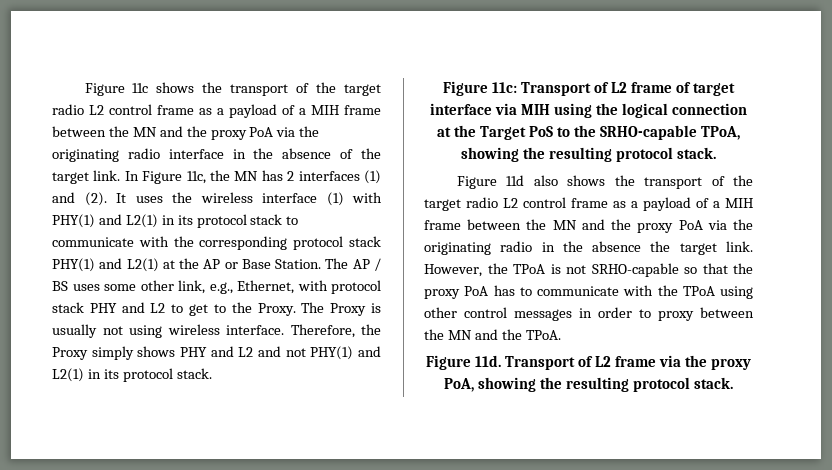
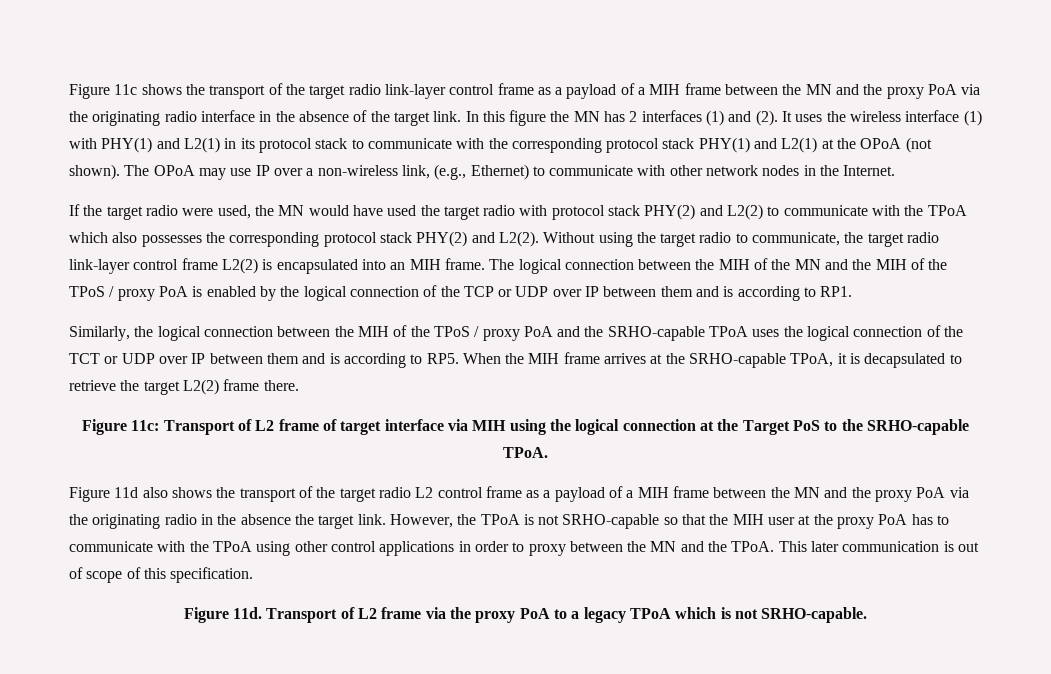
- Figure 11c shows the transport of the target radio L2 control frame as a payload of a MIH frame between the MN and the proxy PoA via the originating radio interface in the absence of the target link.
+ Figure 11c shows the transport of the target radio link-layer control frame as a payload of a MIH frame between the MN and the proxy PoA via the originating radio interface in the absence of the target link.
- In Figure 11c, the MN has 2 interfaces (1) and (2).
+ In this figure the MN has 2 interfaces (1) and (2).
- It uses the wireless interface (1) with PHY(1) and L2(1) in its protocol stack to communicate with the corresponding protocol stack PHY(1) and L2(1) at the AP or Base Station. The AP / BS uses some other link, e.g., Ethernet, with protocol stack PHY and L2 to get to the Proxy. The Proxy is usually not using wireless interface. Therefore, the Proxy simply shows PHY and L2 and not PHY(1) and L2(1) in its protocol stack.
+ It uses the wireless interface (1) with PHY(1) and L2(1) in its protocol stack to communicate with the corresponding protocol stack PHY(1) and L2(1) at the OPoA (not shown). The OPoA may use IP over a non-wireless link, (e.g., Ethernet) to communicate with other network nodes in the Internet.
+ If the target radio were used, the MN would have used the target radio with protocol stack PHY(2) and L2(2) to communicate with the TPoA which also possesses the corresponding protocol stack PHY(2) and L2(2). Without using the target radio to communicate, the target radio link-layer control frame L2(2) is encapsulated into an MIH frame. The logical connection between the MIH of the MN and the MIH of the TPoS / proxy PoA is enabled by the logical connection of the TCP or UDP over IP between them and is according to RP1.
+ Similarly, the logical connection between the MIH of the TPoS / proxy PoA and the SRHO-capable TPoA uses the logical connection of the TCT or UDP over IP between them and is according to RP5. When the MIH frame arrives at the SRHO-capable TPoA, it is decapsulated to retrieve the target L2(2) frame there.
- Figure 11c: Transport of L2 frame of target interface via MIH using the logical connection at the Target PoS to the SRHO-capable TPoA, showing the resulting protocol stack.
+ Figure 11c: Transport of L2 frame of target interface via MIH using the logical connection at the Target PoS to the SRHO-capable TPoA.
- However, the TPoA is not SRHO-capable so that the proxy PoA has to communicate with the TPoA using other control messages in order to proxy between the MN and the TPoA.
+ However, the TPoA is not SRHO-capable so that the MIH user at the proxy PoA has to communicate with the TPoA using other control applications in order to proxy between the MN and the TPoA. This later communication is out of scope of this specification.
- Transport of L2 frame via the proxy PoA, showing the resulting protocol stack.
+ Transport of L2 frame via the proxy PoA to a legacy TPoA which is not SRHO-capable.

